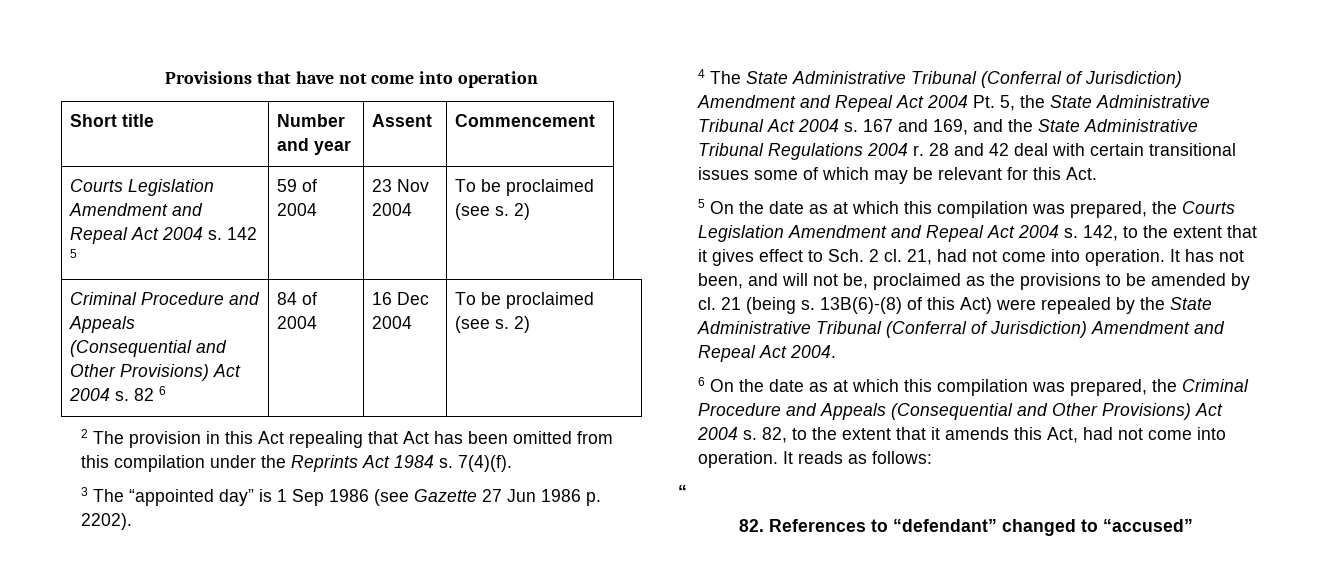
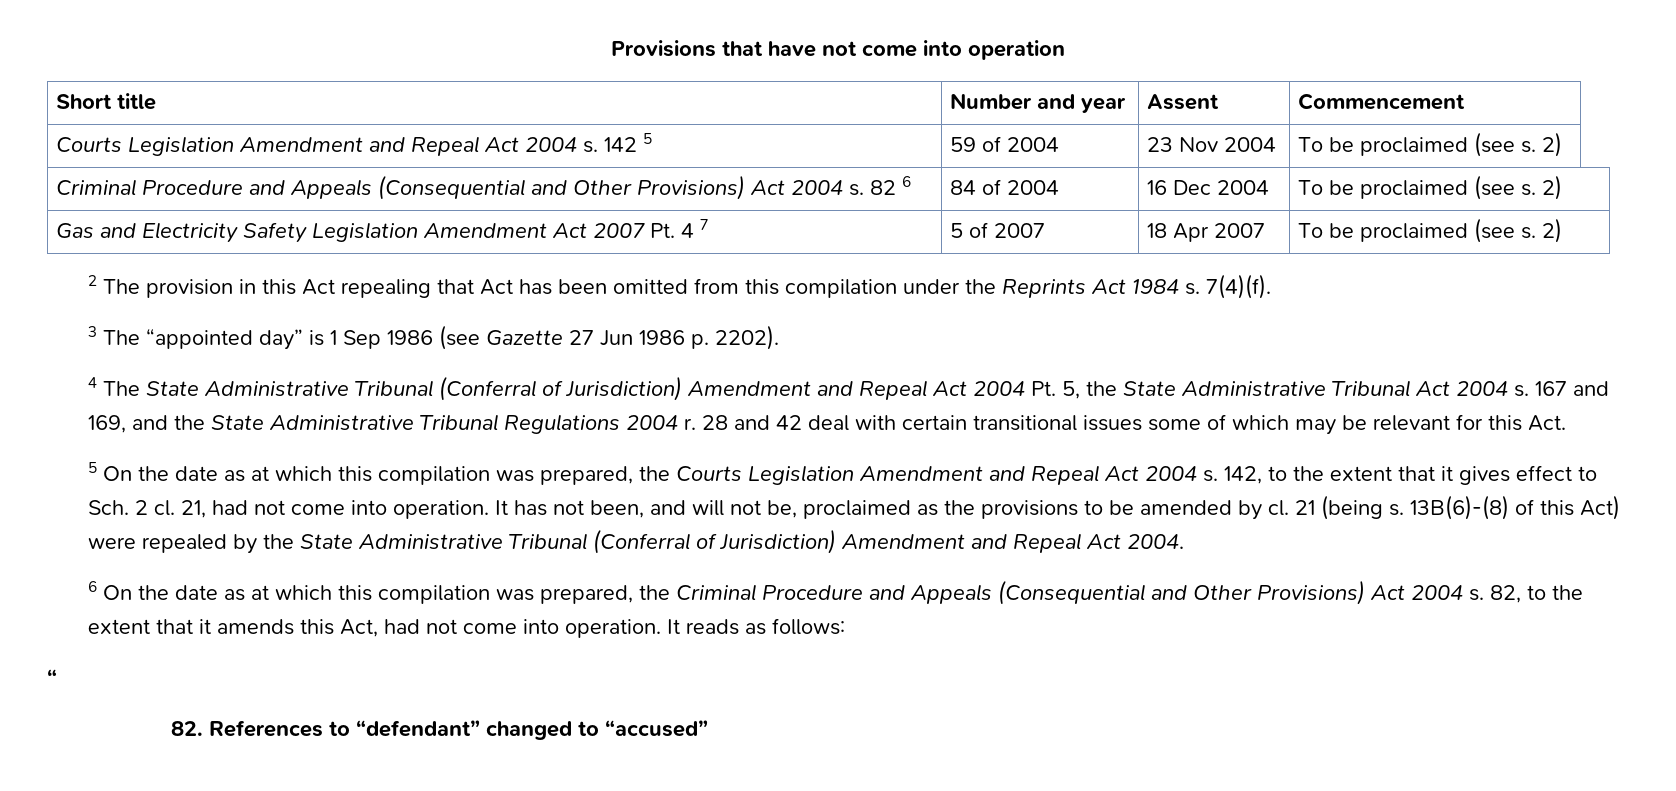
+ Gas and Electricity Safety Legislation Amendment Act 2007 Pt. 4 7 | 5 of 2007 | 18 Apr 2007 | To be proclaimed (see s. 2)

